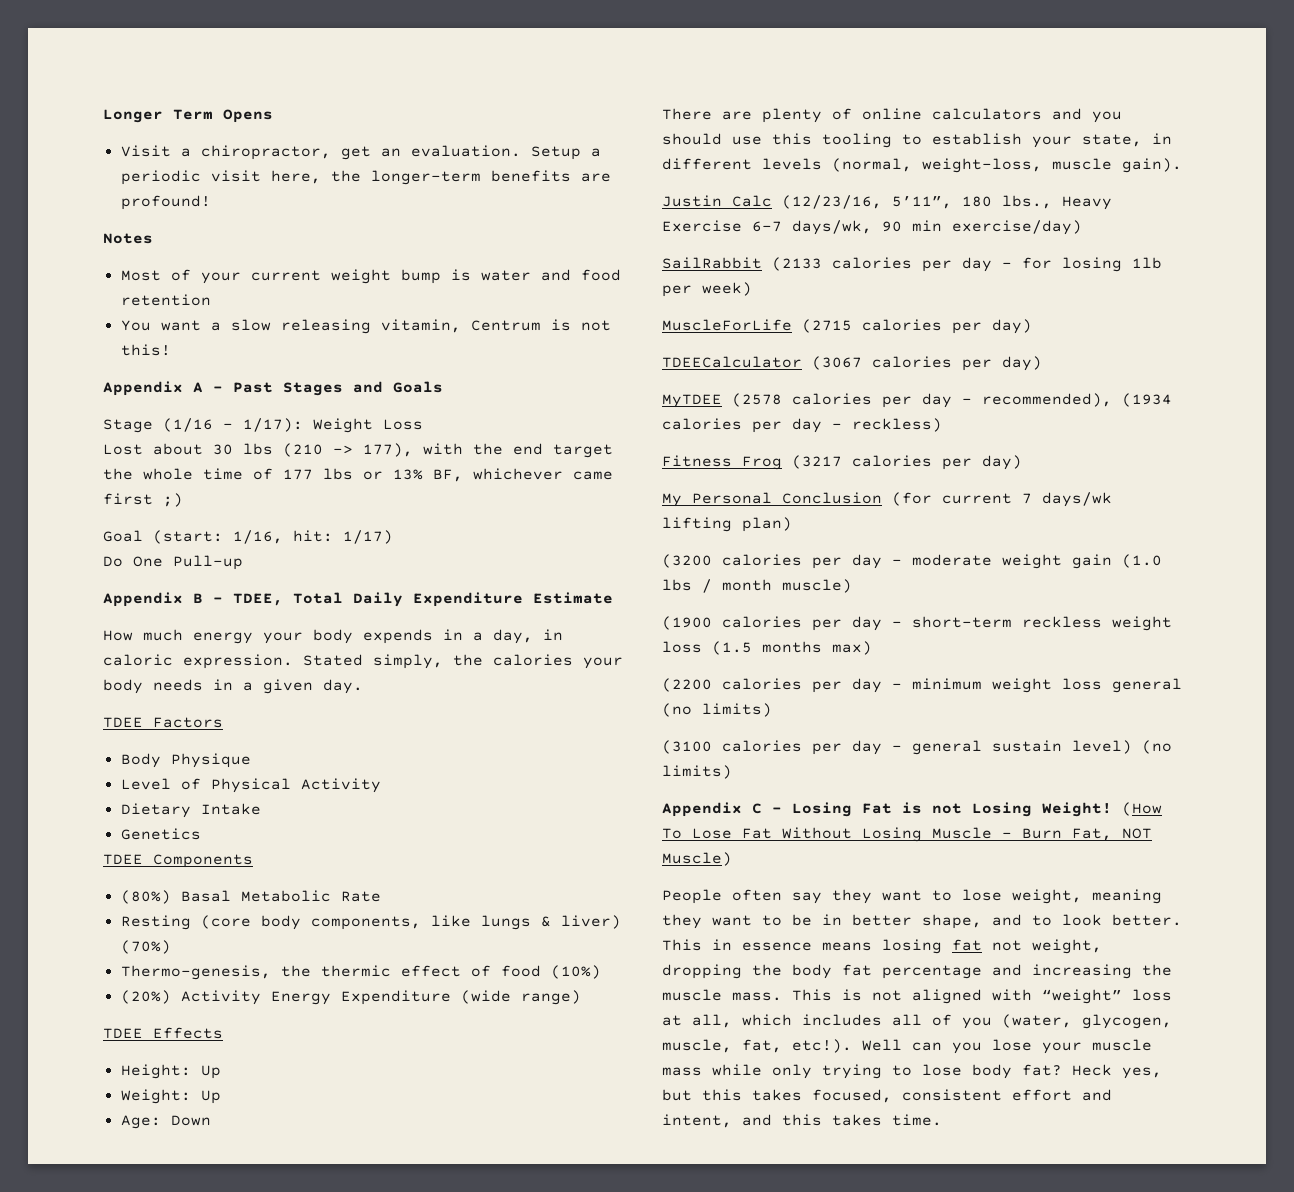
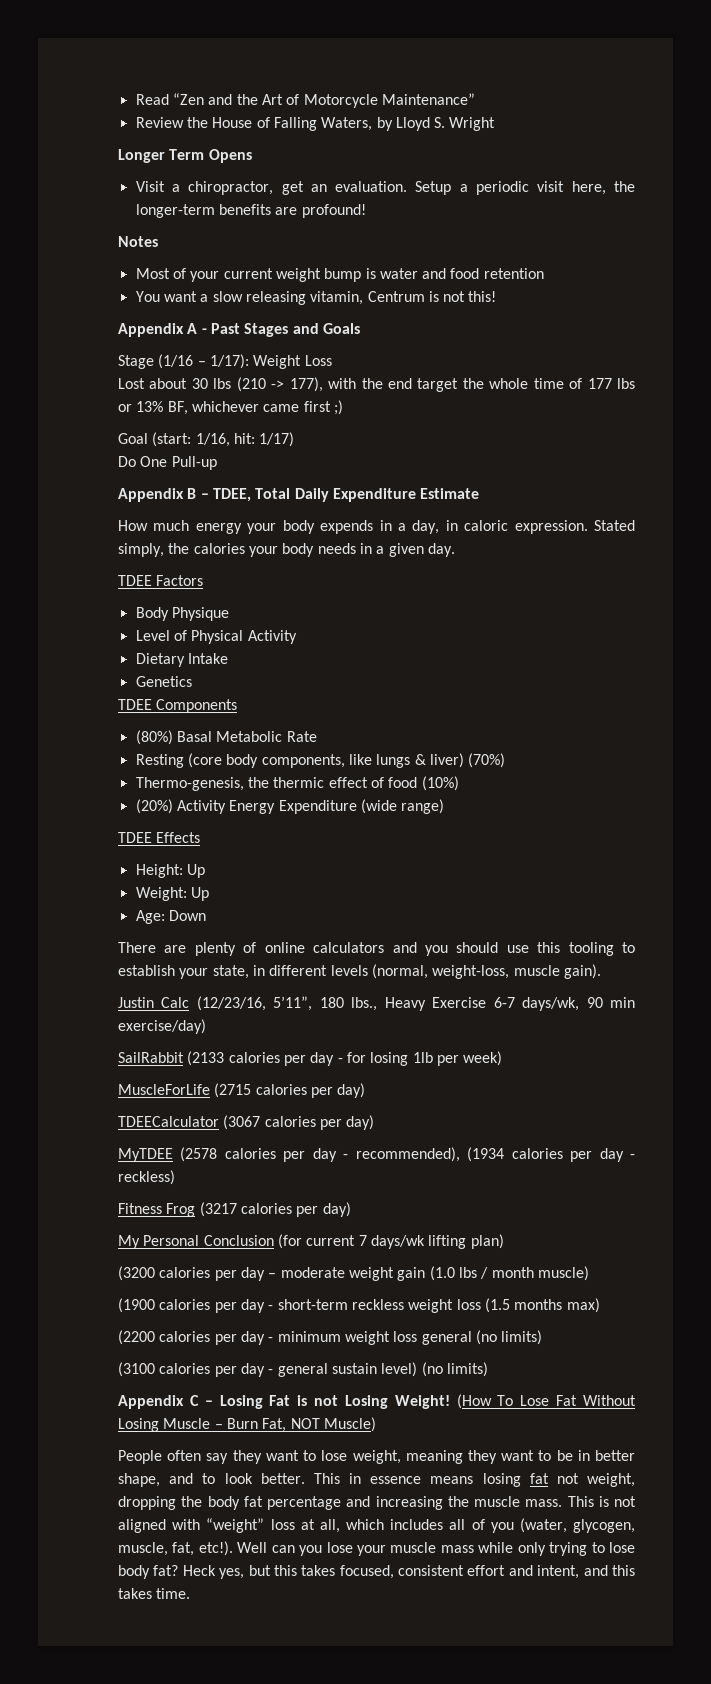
+ Read “Zen and the Art of Motorcycle Maintenance”
+ Review the House of Falling Waters, by Lloyd S. Wright

